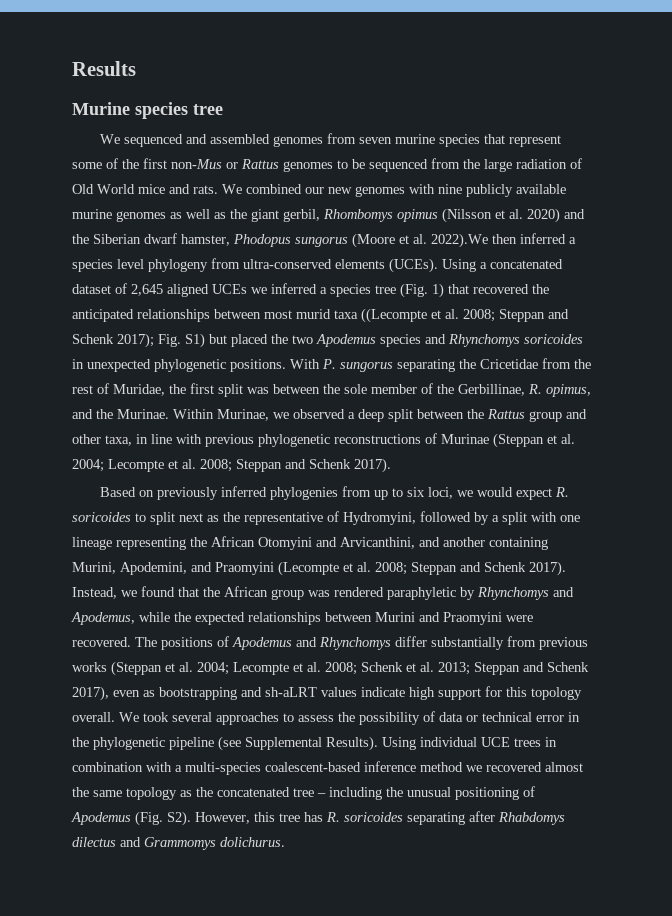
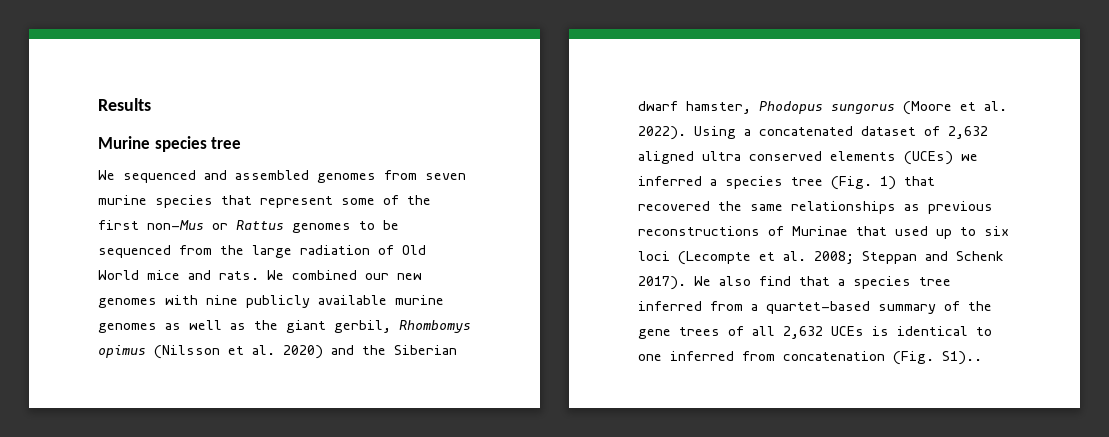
- We combined our new genomes with nine publicly available murine genomes as well as the giant gerbil, Rhombomys opimus (Nilsson et al. 2020) and the Siberian dwarf hamster, Phodopus sungorus (Moore et al. 2022).We then inferred a species level phylogeny from ultra-conserved elements (UCEs).
+ We combined our new genomes with nine publicly available murine genomes as well as the giant gerbil, Rhombomys opimus (Nilsson et al. 2020) and the Siberian dwarf hamster, Phodopus sungorus (Moore et al. 2022).
- Using a concatenated dataset of 2,645 aligned UCEs we inferred a species tree (Fig. 1) that recovered the anticipated relationships between most murid taxa ((Lecompte et al. 2008; Steppan and Schenk 2017); Fig. S1) but placed the two Apodemus species and Rhynchomys soricoides in unexpected phylogenetic positions. With P. sungorus separating the Cricetidae from the rest of Muridae, the first split was between the sole member of the Gerbillinae, R. opimus, and the Murinae. Within Murinae, we observed a deep split between the Rattus group and other taxa, in line with previous phylogenetic reconstructions of Murinae (Steppan et al. 2004; Lecompte et al. 2008; Steppan and Schenk 2017).
- Based on previously inferred phylogenies from up to six loci, we would expect R. soricoides to split next as the representative of Hydromyini, followed by a split with one lineage representing the African Otomyini and Arvicanthini, and another containing Murini, Apodemini, and Praomyini (Lecompte et al. 2008; Steppan and Schenk 2017).
+ Using a concatenated dataset of 2,632 aligned ultra conserved elements (UCEs) we inferred a species tree (Fig. 1) that recovered the same relationships as previous reconstructions of Murinae that used up to six loci (Lecompte et al. 2008; Steppan and Schenk 2017).
- Instead, we found that the African group was rendered paraphyletic by Rhynchomys and Apodemus, while the expected relationships between Murini and Praomyini were recovered. The positions of Apodemus and Rhynchomys differ substantially from previous works (Steppan et al. 2004; Lecompte et al. 2008; Schenk et al. 2013; Steppan and Schenk 2017), even as bootstrapping and sh-aLRT values indicate high support for this topology overall. We took several approaches to assess the possibility of data or technical error in the phylogenetic pipeline (see Supplemental Results). Using individual UCE trees in combination with a multi-species coalescent-based inference method we recovered almost the same topology as the concatenated tree – including the unusual positioning of Apodemus (Fig. S2). However, this tree has R. soricoides separating after Rhabdomys dilectus and Grammomys dolichurus.
+ We also find that a species tree inferred from a quartet-based summary of the gene trees of all 2,632 UCEs is identical to one inferred from concatenation (Fig. S1)..

